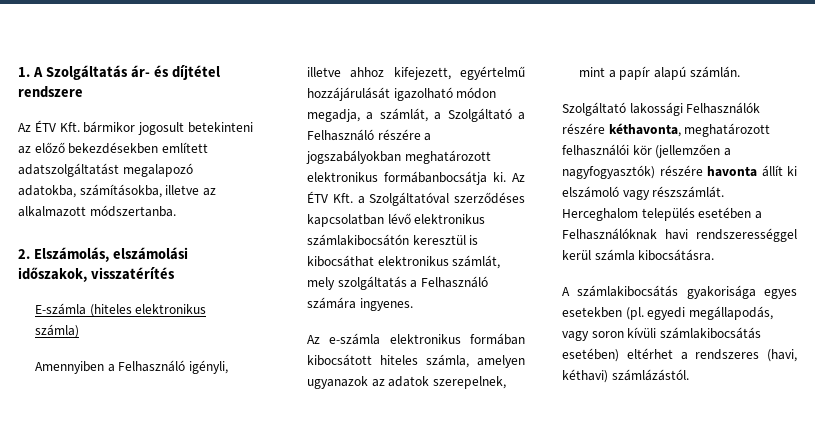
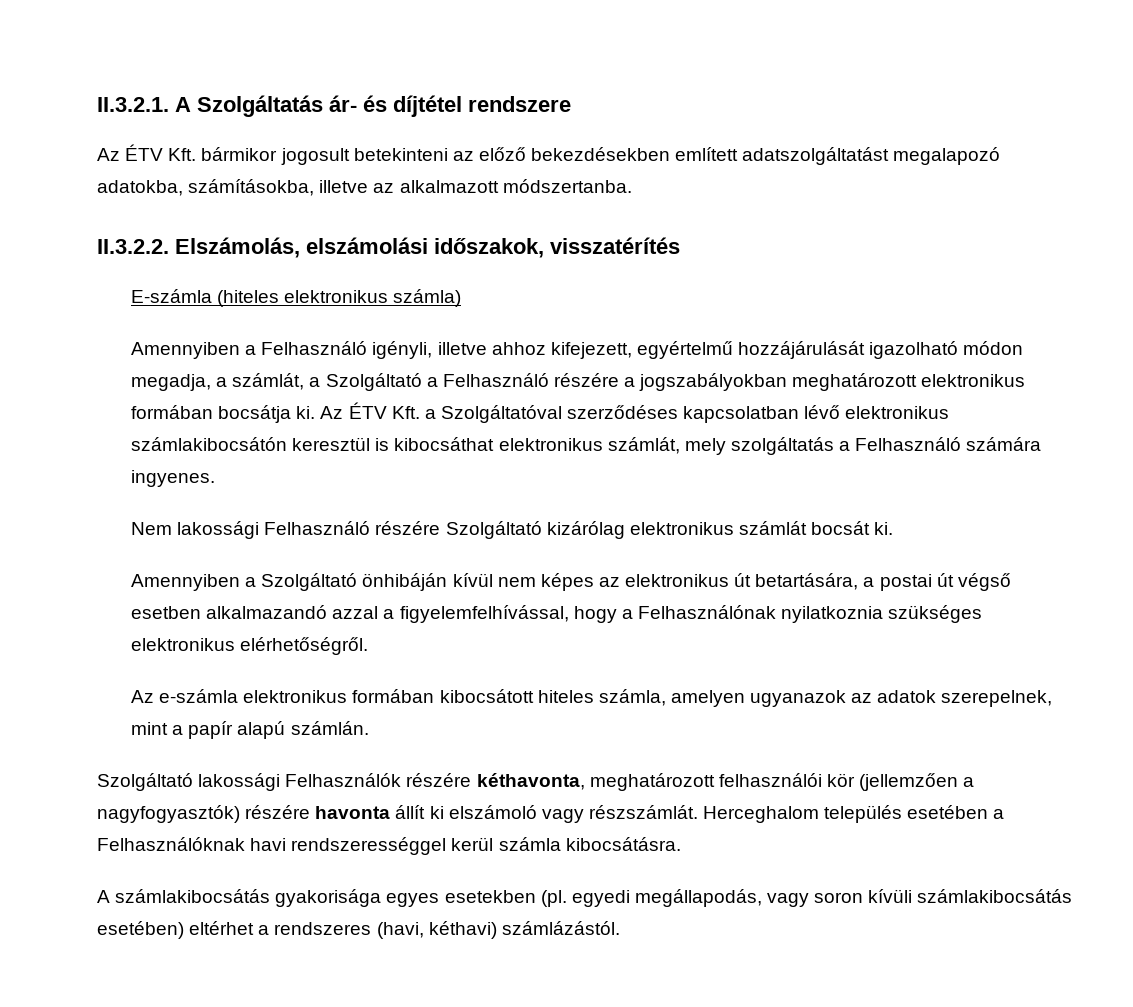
- 1. A Szolgáltatás ár- és díjtétel rendszere
+ II.3.2.1. A Szolgáltatás ár- és díjtétel rendszere
- 2. Elszámolás, elszámolási időszakok, visszatérítés
+ II.3.2.2. Elszámolás, elszámolási időszakok, visszatérítés
- Amennyiben a Felhasználó igényli, illetve ahhoz kifejezett, egyértelmű hozzájárulását igazolható módon megadja, a számlát, a Szolgáltató a Felhasználó részére a jogszabályokban meghatározott elektronikus formábanbocsátja ki.
+ Amennyiben a Felhasználó igényli, illetve ahhoz kifejezett, egyértelmű hozzájárulását igazolható módon megadja, a számlát, a Szolgáltató a Felhasználó részére a jogszabályokban meghatározott elektronikus formában bocsátja ki.
+ Nem lakossági Felhasználó részére Szolgáltató kizárólag elektronikus számlát bocsát ki.
+ Amennyiben a Szolgáltató önhibáján kívül nem képes az elektronikus út betartására, a postai út végső esetben alkalmazandó azzal a figyelemfelhívással, hogy a Felhasználónak nyilatkoznia szükséges elektronikus elérhetőségről.

